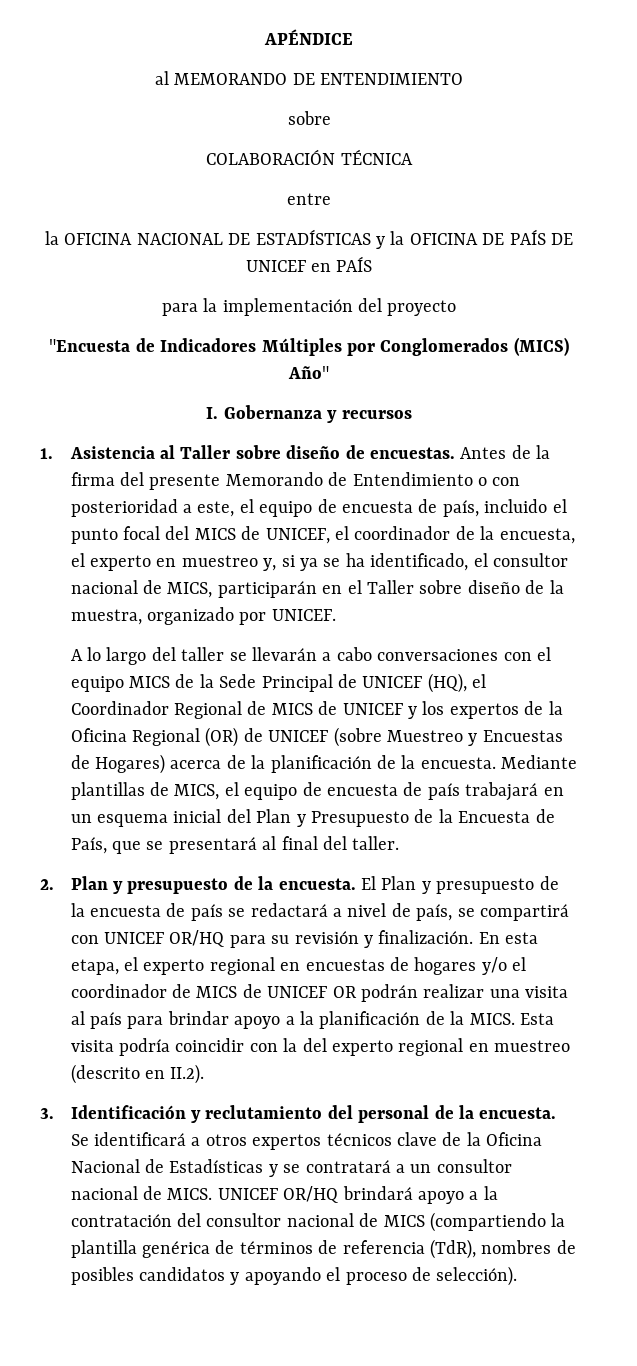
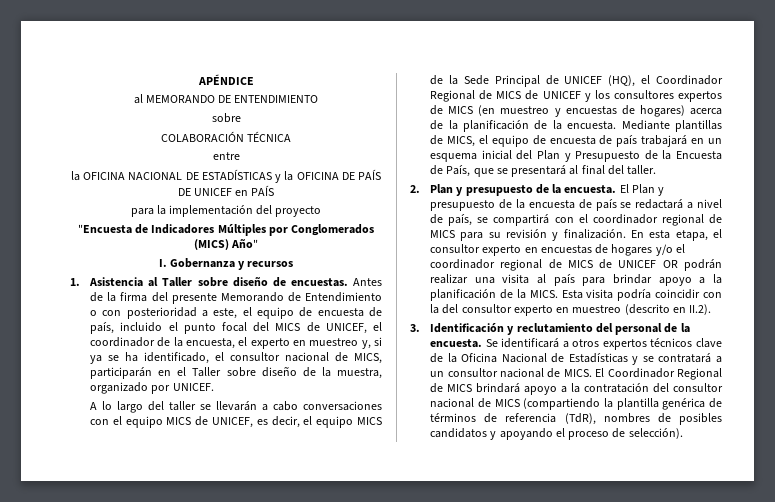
- A lo largo del taller se llevarán a cabo conversaciones con el equipo MICS de la Sede Principal de UNICEF (HQ), el Coordinador Regional de MICS de UNICEF y los expertos de la Oficina Regional (OR) de UNICEF (sobre Muestreo y Encuestas de Hogares) acerca de la planificación de la encuesta.
+ A lo largo del taller se llevarán a cabo conversaciones con el equipo MICS de UNICEF, es decir, el equipo MICS de la Sede Principal de UNICEF (HQ), el Coordinador Regional de MICS de UNICEF y los consultores expertos de MICS (en muestreo y encuestas de hogares) acerca de la planificación de la encuesta.
- El Plan y presupuesto de la encuesta de país se redactará a nivel de país, se compartirá con UNICEF OR/HQ para su revisión y finalización.
+ El Plan y presupuesto de la encuesta de país se redactará a nivel de país, se compartirá con el coordinador regional de MICS para su revisión y finalización.
- En esta etapa, el experto regional en encuestas de hogares y/o el coordinador de MICS de UNICEF OR podrán realizar una visita al país para brindar apoyo a la planificación de la MICS.
+ En esta etapa, el consultor experto en encuestas de hogares y/o el coordinador regional de MICS de UNICEF OR podrán realizar una visita al país para brindar apoyo a la planificación de la MICS.
- Esta visita podría coincidir con la del experto regional en muestreo (descrito en II.2).
+ Esta visita podría coincidir con la del consultor experto en muestreo (descrito en II.2).
- UNICEF OR/HQ brindará apoyo a la contratación del consultor nacional de MICS (compartiendo la plantilla genérica de términos de referencia (TdR), nombres de posibles candidatos y apoyando el proceso de selección).
+ El Coordinador Regional de MICS brindará apoyo a la contratación del consultor nacional de MICS (compartiendo la plantilla genérica de términos de referencia (TdR), nombres de posibles candidatos y apoyando el proceso de selección).

